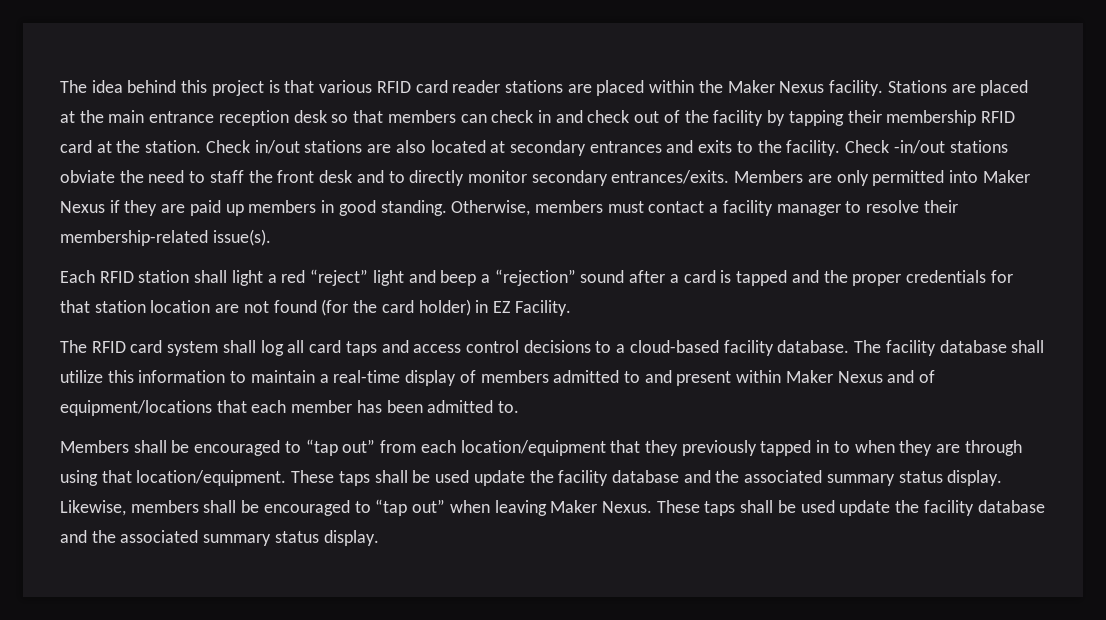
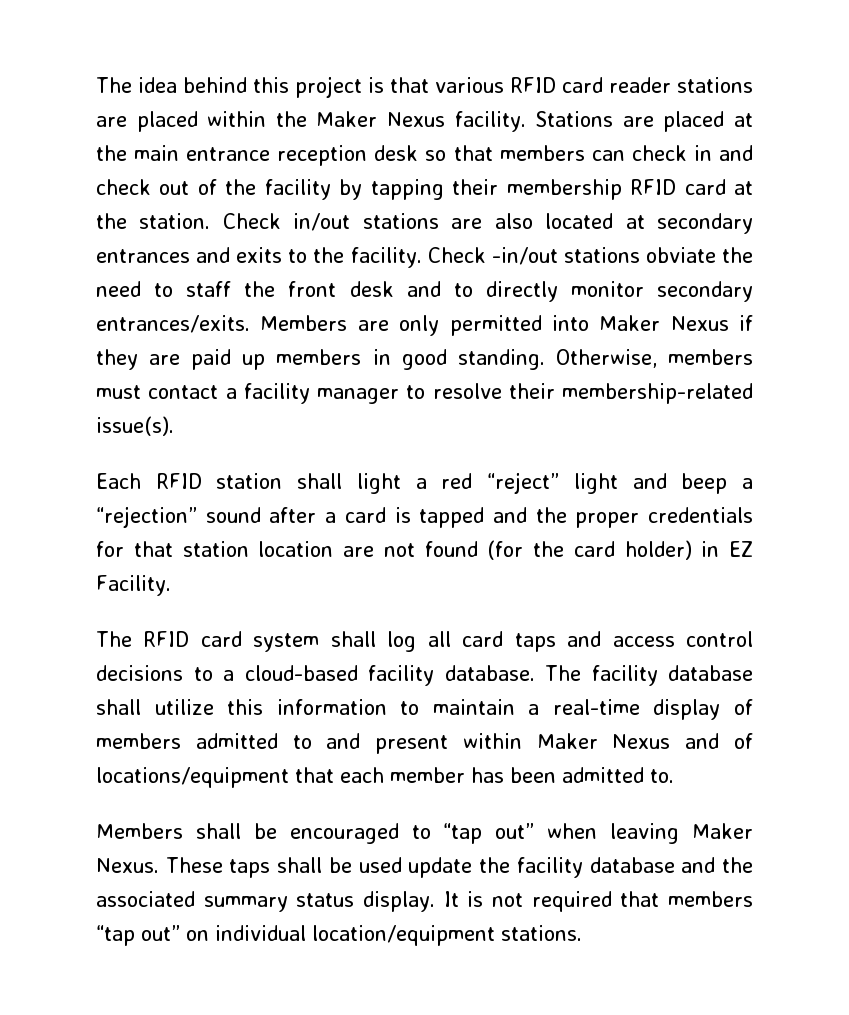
- The facility database shall utilize this information to maintain a real-time display of members admitted to and present within Maker Nexus and of equipment/locations that each member has been admitted to.
+ The facility database shall utilize this information to maintain a real-time display of members admitted to and present within Maker Nexus and of locations/equipment that each member has been admitted to.
- Members shall be encouraged to “tap out” from each location/equipment that they previously tapped in to when they are through using that location/equipment. These taps shall be used update the facility database and the associated summary status display. Likewise, members shall be encouraged to “tap out” when leaving Maker Nexus.
+ Members shall be encouraged to “tap out” when leaving Maker Nexus.
+ It is not required that members “tap out” on individual location/equipment stations.

